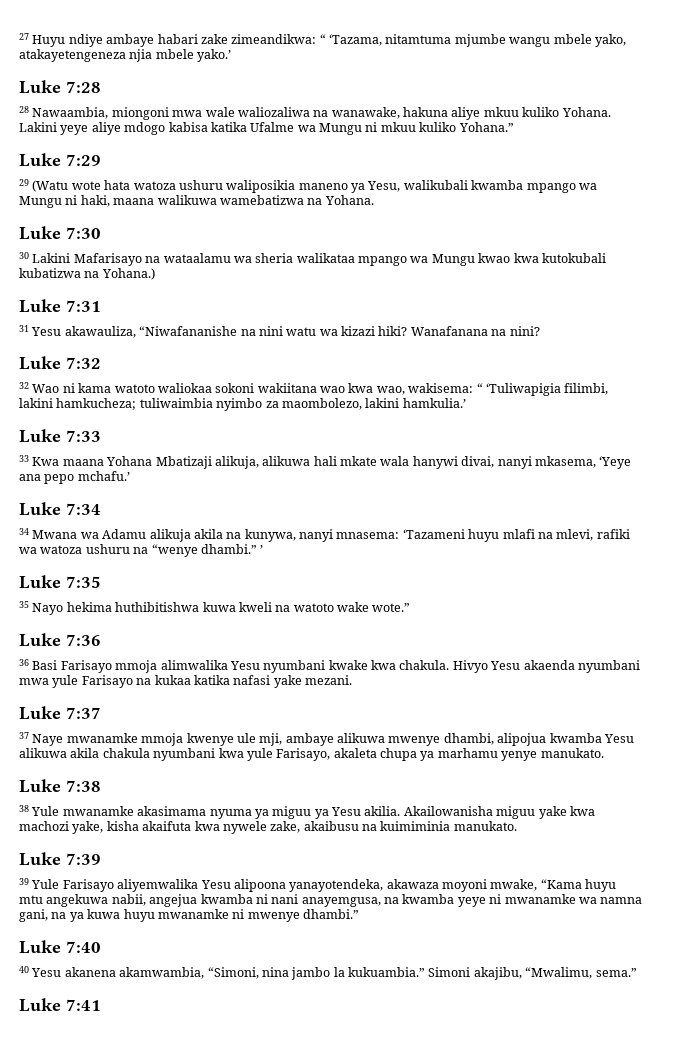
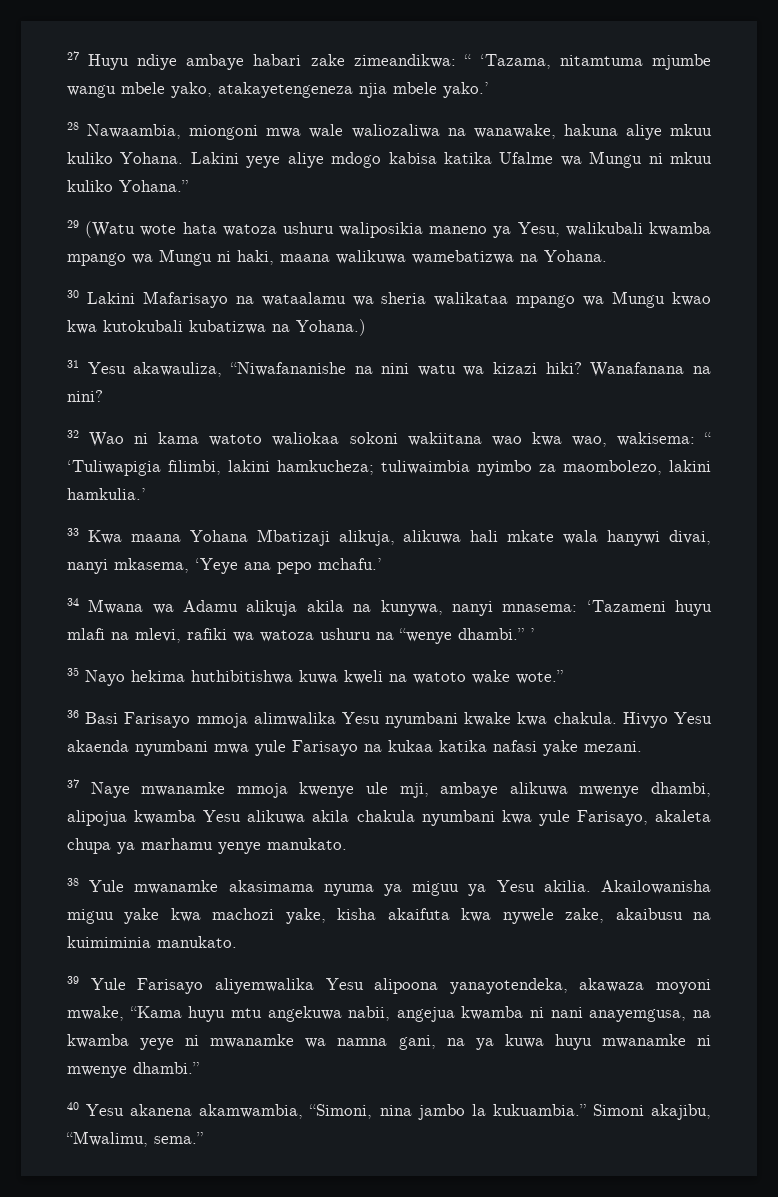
- Luke 7:28
- Luke 7:29
- Luke 7:30
- Luke 7:31
- Luke 7:32
- Luke 7:33
- Luke 7:34
- Luke 7:35
- Luke 7:36
- Luke 7:37
- Luke 7:38
- Luke 7:39
- Luke 7:40
- Luke 7:41

